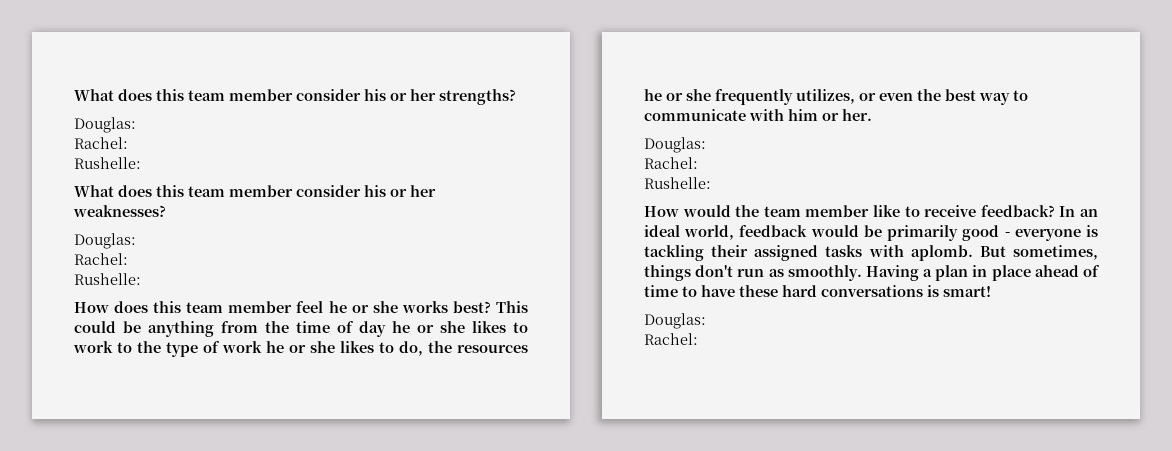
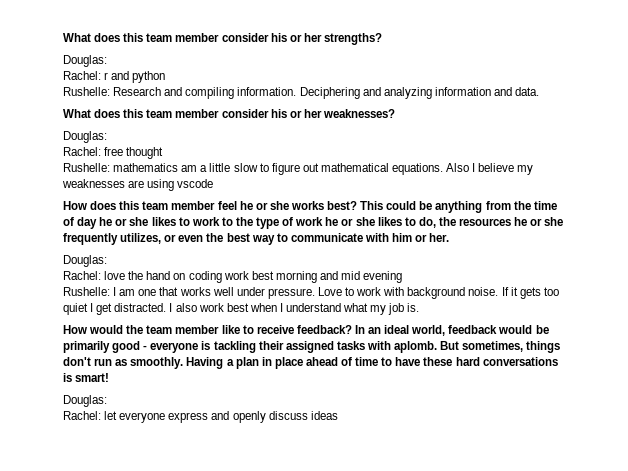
  What does this team member consider his or her strengths?
  Douglas:
- Rachel:
- Rushelle:
+ Rachel: r and python
+ Rushelle: Research and compiling information. Deciphering and analyzing information and data.
  What does this team member consider his or her weaknesses?
  Douglas:
- Rachel:
- Rushelle:
+ Rachel: free thought
+ Rushelle: mathematics am a little slow to figure out mathematical equations. Also I believe my weaknesses are using vscode
  This could be anything from the time of day he or she likes to work to the type of work he or she likes to do, the resources he or she frequently utilizes, or even the best way to communicate with him or her.
  Douglas:
- Rachel:
- Rushelle:
+ Rachel: love the hand on coding work best morning and mid evening
+ Rushelle: I am one that works well under pressure. Love to work with background noise. If it gets too quiet I get distracted. I also work best when I understand what my job is.
  Having a plan in place ahead of time to have these hard conversations is smart!
  Douglas:
- Rachel:
+ Rachel: let everyone express and openly discuss ideas

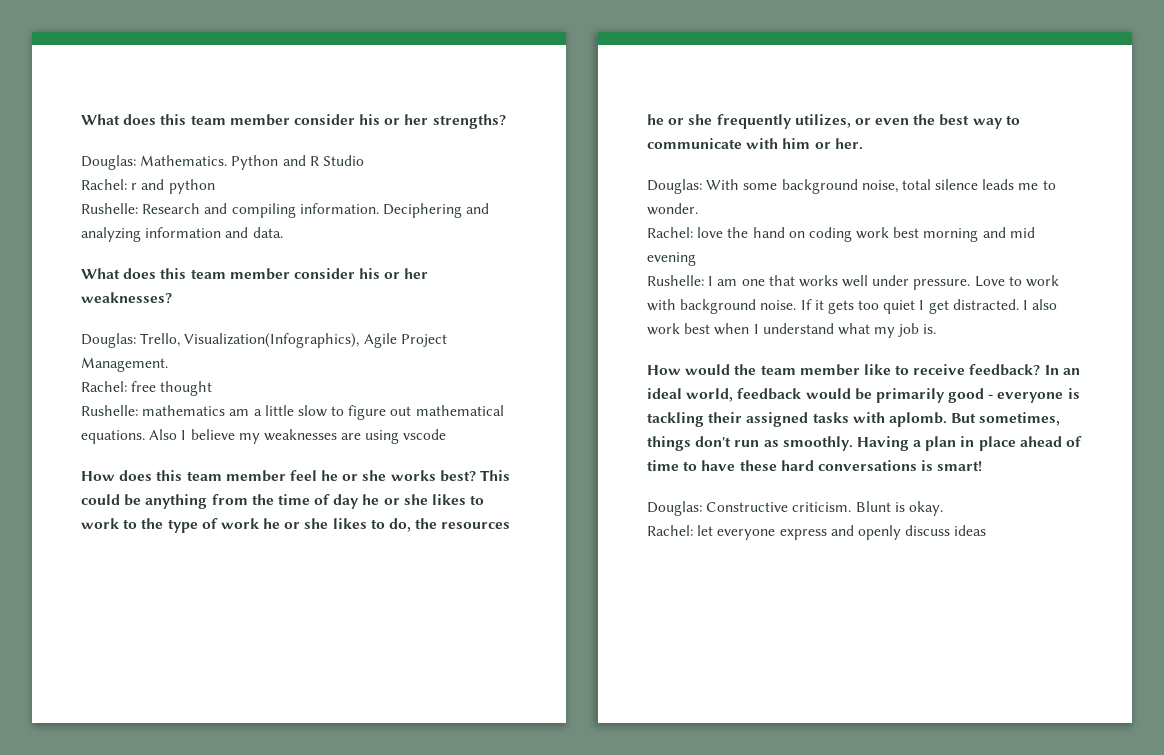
  What does this team member consider his or her strengths?
- Douglas:
+ Douglas: Mathematics. Python and R Studio
  What does this team member consider his or her weaknesses?
- Douglas:
+ Douglas: Trello, Visualization(Infographics), Agile Project Management.
  This could be anything from the time of day he or she likes to work to the type of work he or she likes to do, the resources he or she frequently utilizes, or even the best way to communicate with him or her.
- Douglas:
+ Douglas: With some background noise, total silence leads me to wonder.
  Having a plan in place ahead of time to have these hard conversations is smart!
- Douglas:
+ Douglas: Constructive criticism. Blunt is okay.

